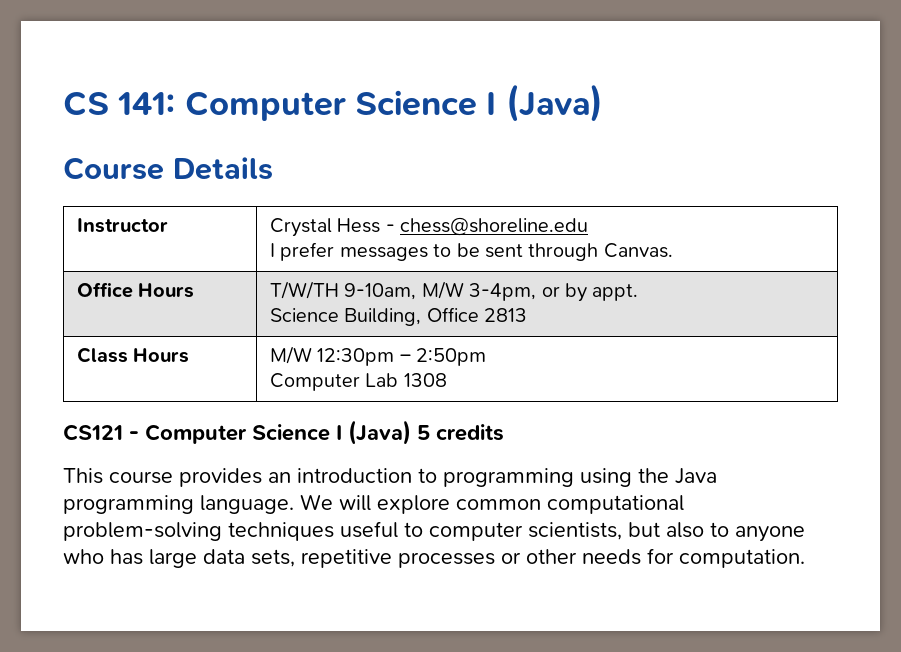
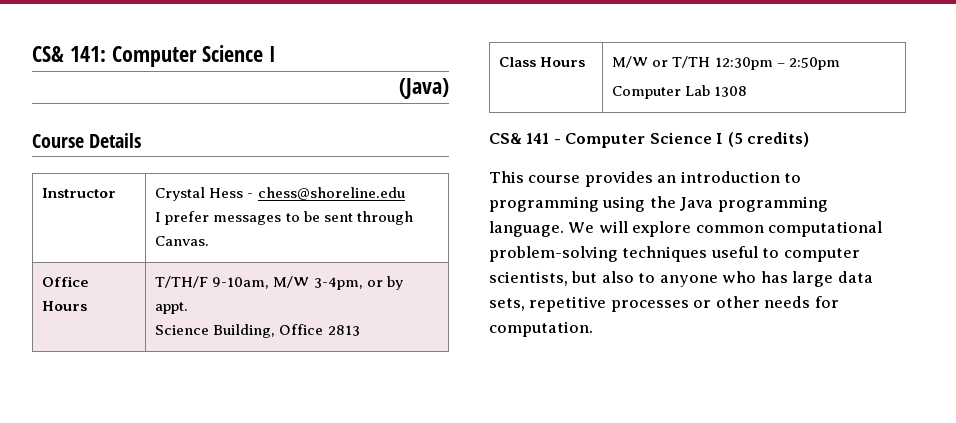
- CS 141: Computer Science I (Java)
+ CS& 141: Computer Science I
+ (Java)
- Office Hours | T/W/TH 9-10am, M/W 3-4pm, or by appt.
+ Office Hours | T/TH/F 9-10am, M/W 3-4pm, or by appt.
- Class Hours | M/W 12:30pm – 2:50pm
+ Class Hours | M/W or T/TH 12:30pm – 2:50pm
- CS121 - Computer Science I (Java) 5 credits
+ CS& 141 - Computer Science I (5 credits)

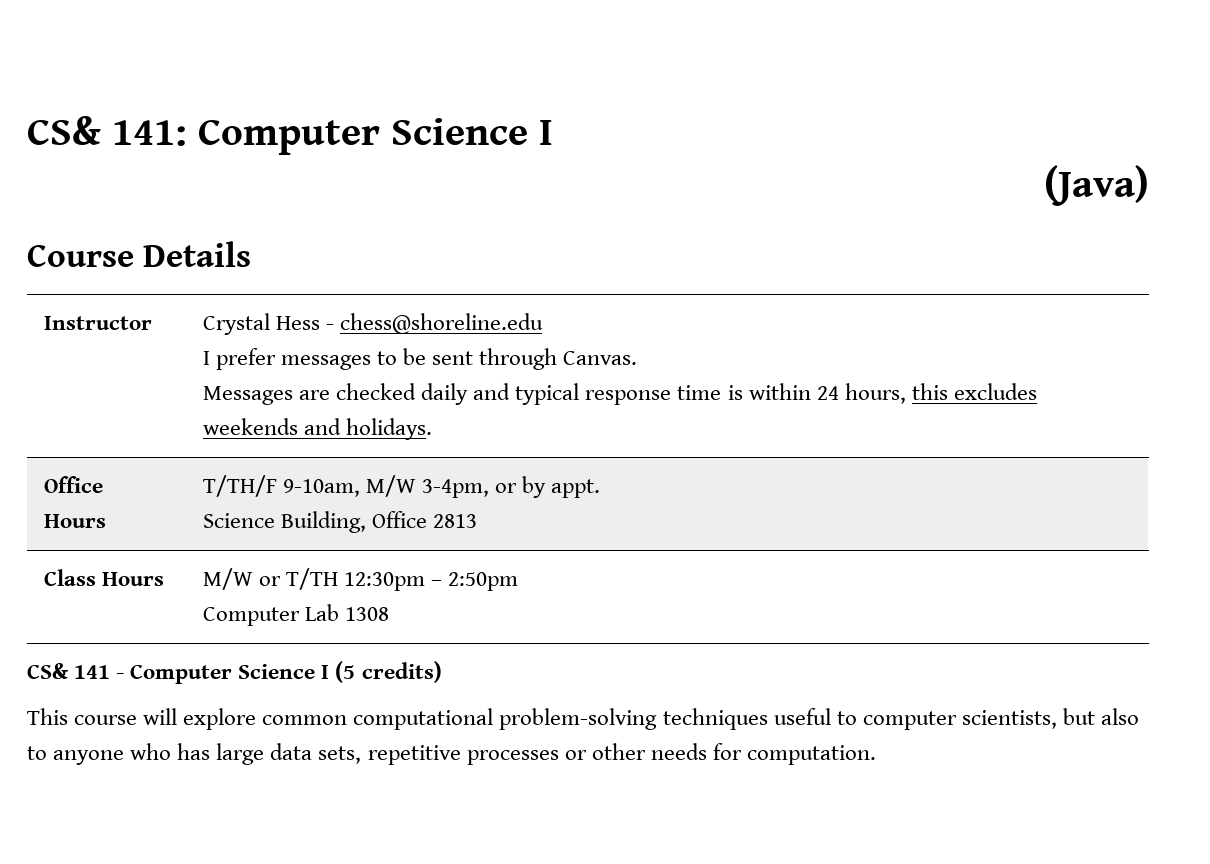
  Instructor | Crystal Hess - chess@shoreline.edu
  I prefer messages to be sent through Canvas.
+ Messages are checked daily and typical response time is within 24 hours, this excludes weekends and holidays.
- This course provides an introduction to programming using the Java programming language. We will explore common computational problem-solving techniques useful to computer scientists, but also to anyone who has large data sets, repetitive processes or other needs for computation.
+ This course will explore common computational problem-solving techniques useful to computer scientists, but also to anyone who has large data sets, repetitive processes or other needs for computation.

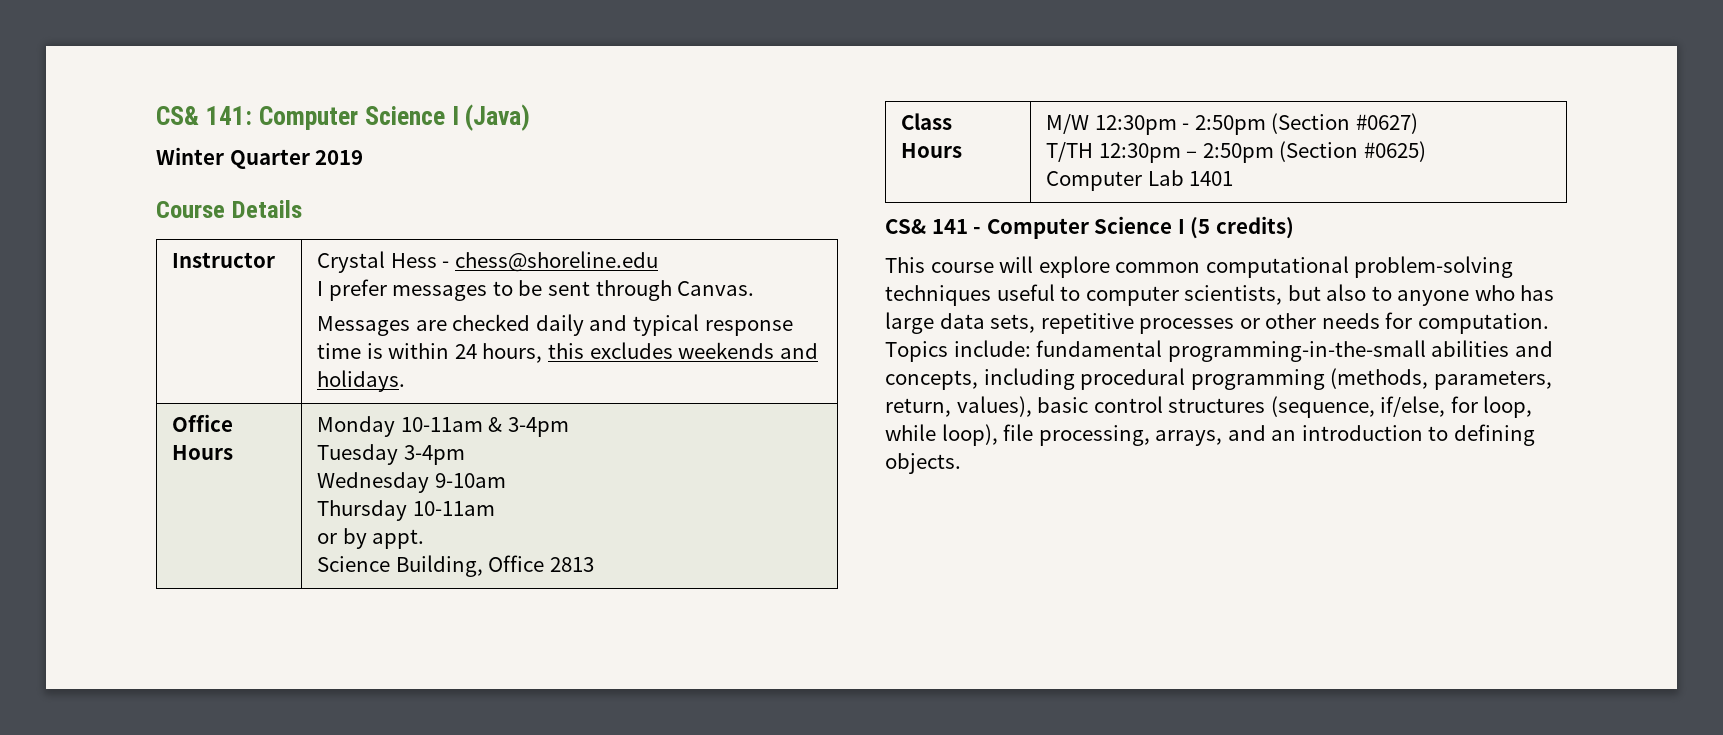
- CS& 141: Computer Science I
- (Java)
+ CS& 141: Computer Science I (Java)
+ Winter Quarter 2019
- Office Hours | T/TH/F 9-10am, M/W 3-4pm, or by appt.
+ Office Hours | Monday 10-11am & 3-4pm
+ Tuesday 3-4pm
+ Wednesday 9-10am
+ Thursday 10-11am
+ or by appt.
- Class Hours | M/W or T/TH 12:30pm – 2:50pm
- Computer Lab 1308
+ Class Hours | M/W 12:30pm - 2:50pm (Section #0627)
+ T/TH 12:30pm – 2:50pm (Section #0625)
+ Computer Lab 1401
+ Topics include: fundamental programming-in-the-small abilities and concepts, including procedural programming (methods, parameters, return, values), basic control structures (sequence, if/else, for loop, while loop), file processing, arrays, and an introduction to defining objects.

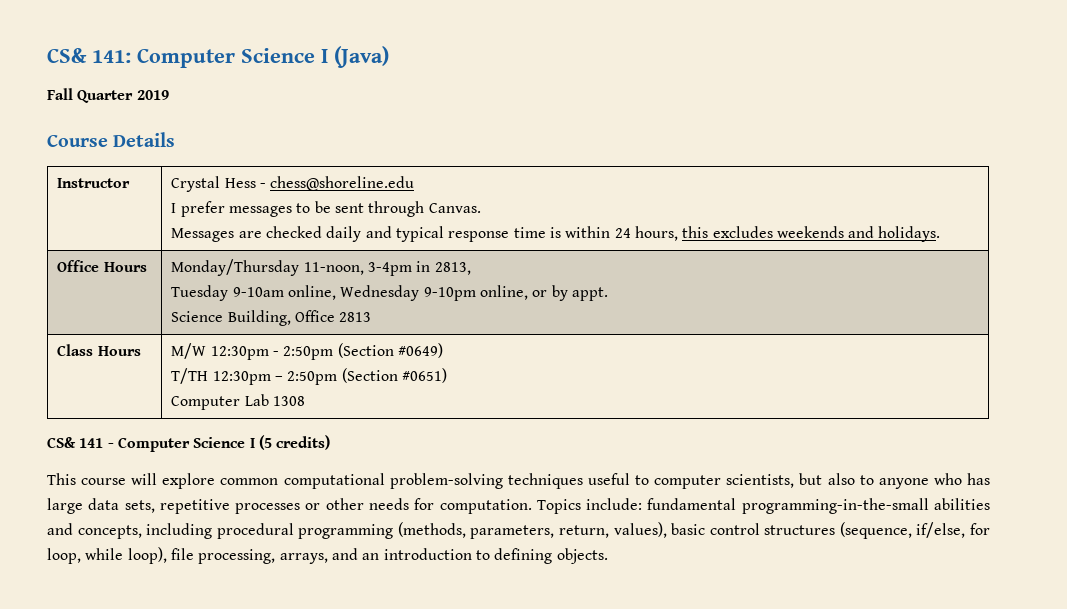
- Winter Quarter 2019
+ Fall Quarter 2019
- Office Hours | Monday 10-11am & 3-4pm
- Tuesday 3-4pm
- Wednesday 9-10am
- Thursday 10-11am
- or by appt.
+ Office Hours | Monday/Thursday 11-noon, 3-4pm in 2813,
+ Tuesday 9-10am online, Wednesday 9-10pm online, or by appt.
- Class Hours | M/W 12:30pm - 2:50pm (Section #0627)
- T/TH 12:30pm – 2:50pm (Section #0625)
- Computer Lab 1401
+ Class Hours | M/W 12:30pm - 2:50pm (Section #0649)
+ T/TH 12:30pm – 2:50pm (Section #0651)
+ Computer Lab 1308

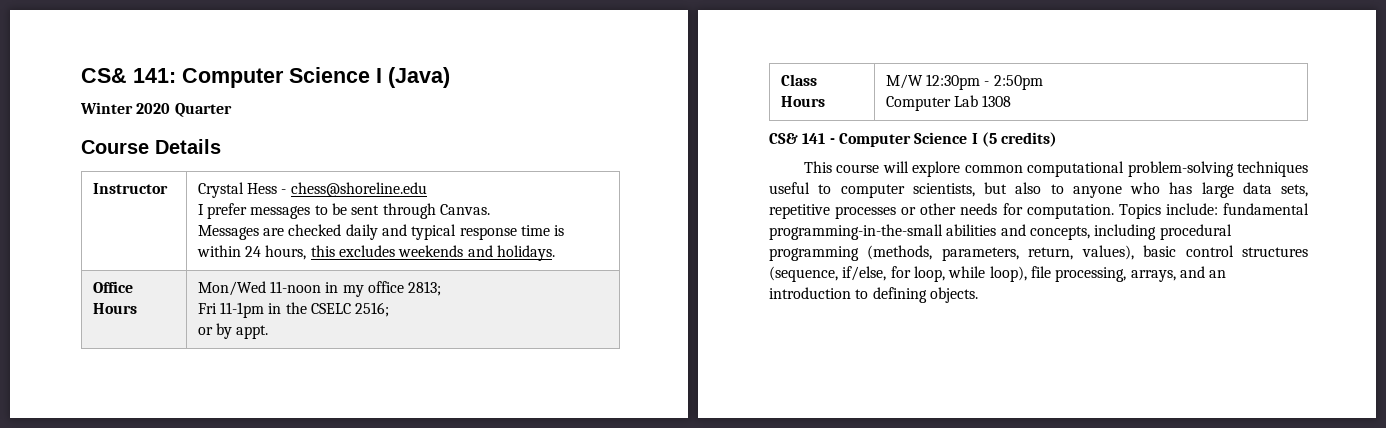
- Fall Quarter 2019
+ Winter 2020 Quarter
- Office Hours | Monday/Thursday 11-noon, 3-4pm in 2813,
- Tuesday 9-10am online, Wednesday 9-10pm online, or by appt.
- Science Building, Office 2813
+ Office Hours | Mon/Wed 11-noon in my office 2813;
+ Fri 11-1pm in the CSELC 2516;
+ or by appt.
- Class Hours | M/W 12:30pm - 2:50pm (Section #0649)
- T/TH 12:30pm – 2:50pm (Section #0651)
+ Class Hours | M/W 12:30pm - 2:50pm

